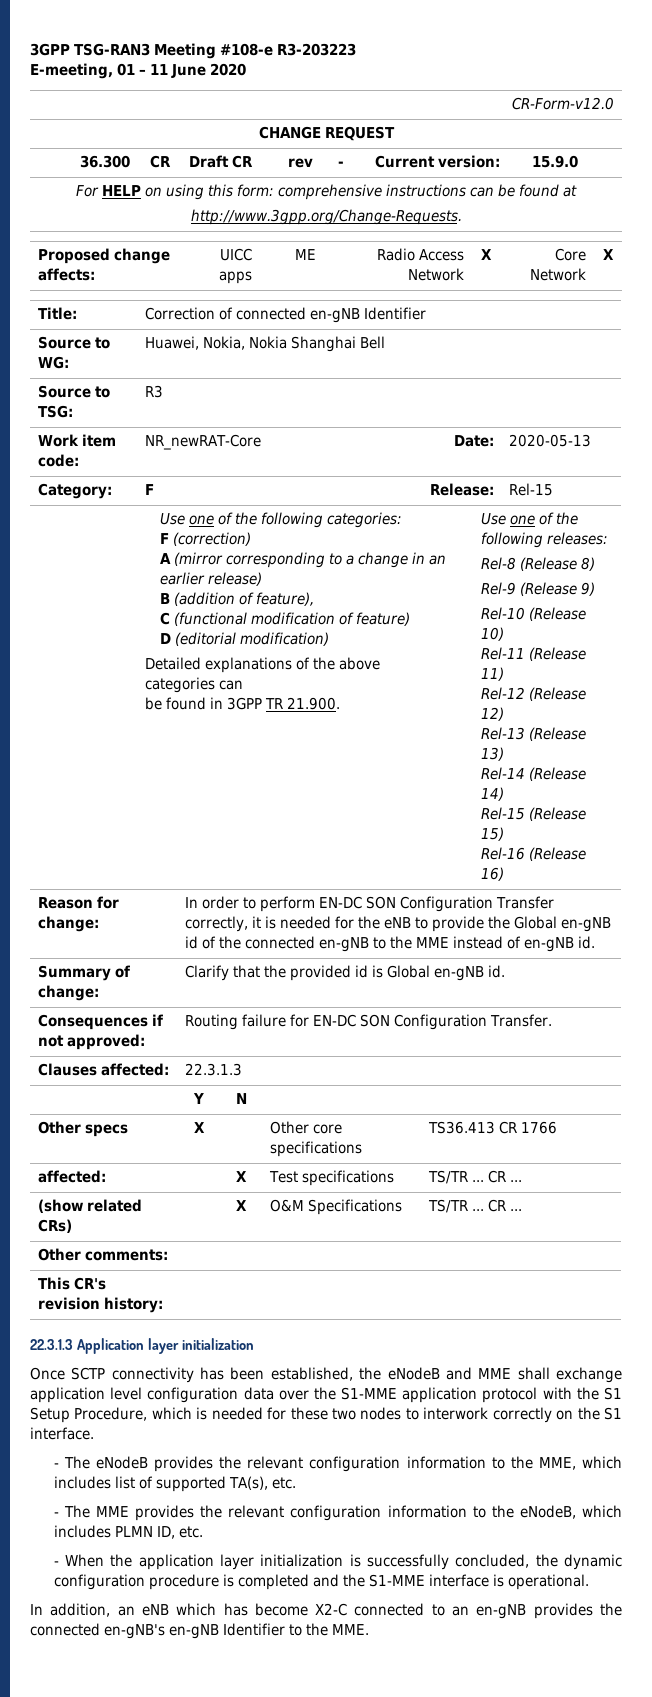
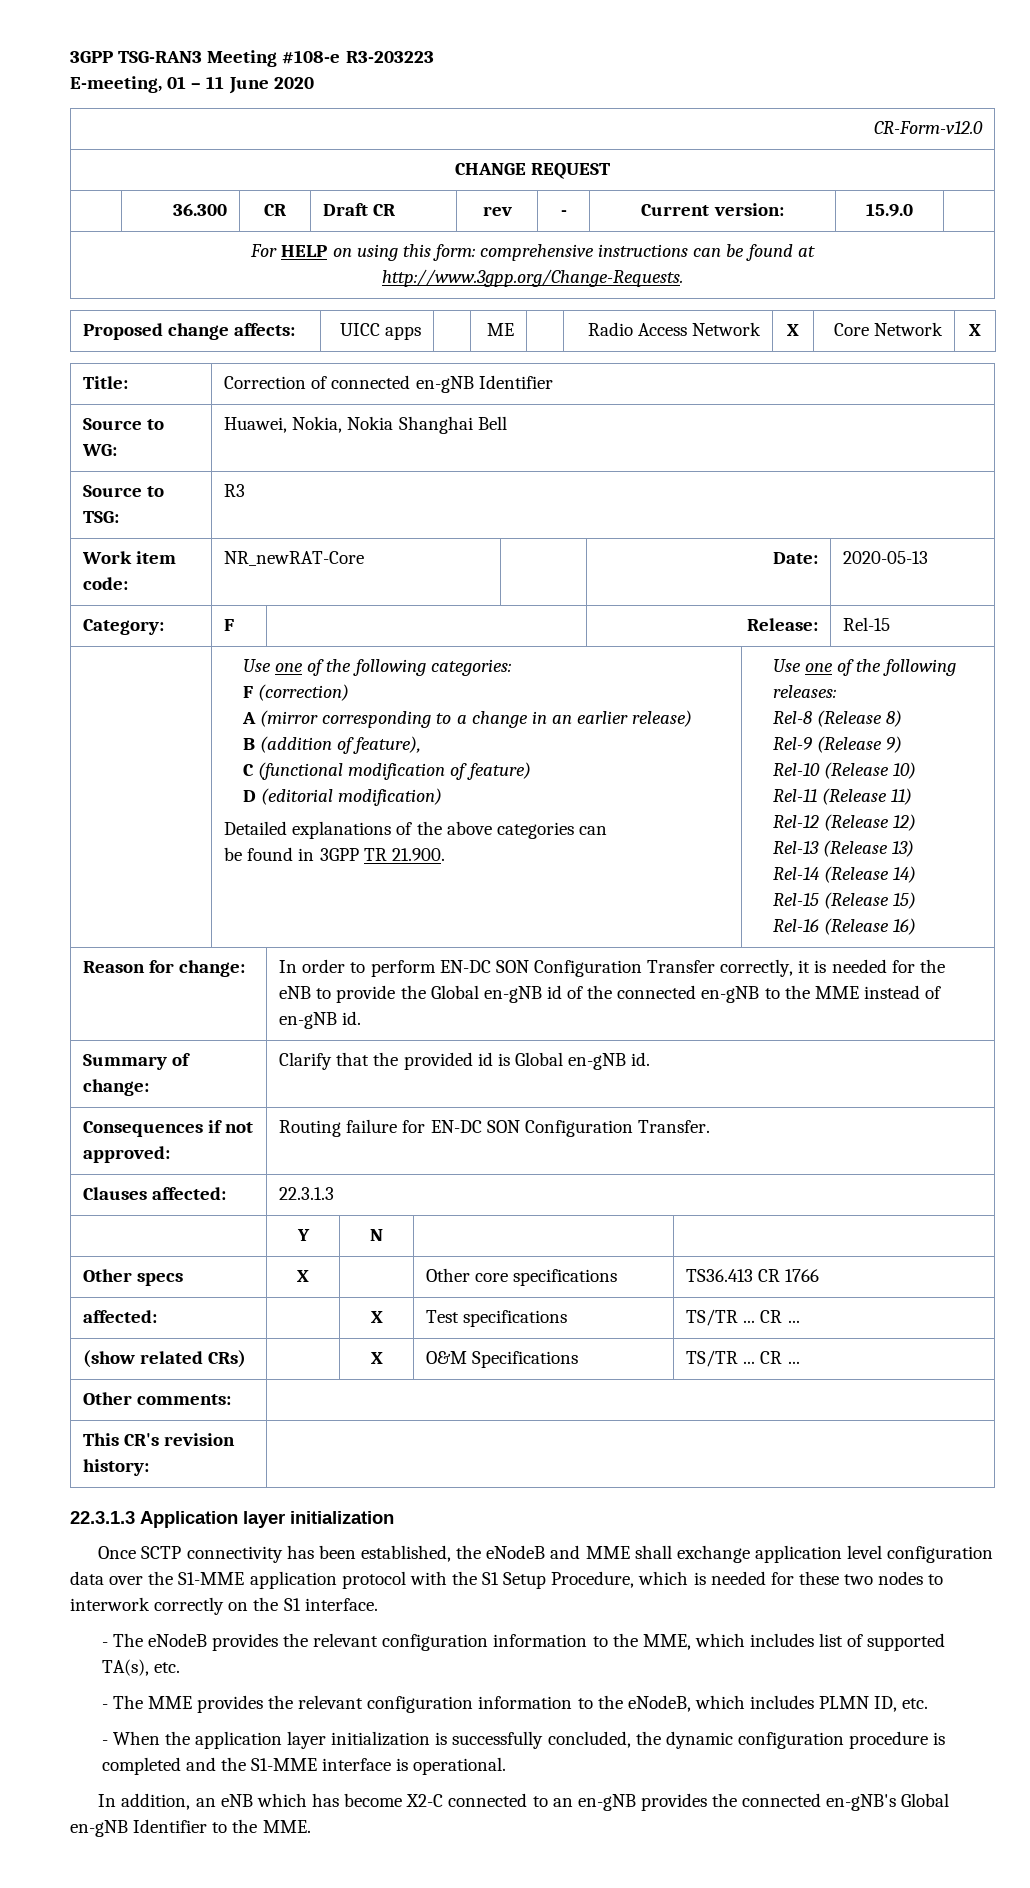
- In addition, an eNB which has become X2-C connected to an en-gNB provides the connected en-gNB's en-gNB Identifier to the MME.
+ In addition, an eNB which has become X2-C connected to an en-gNB provides the connected en-gNB's Global en-gNB Identifier to the MME.

